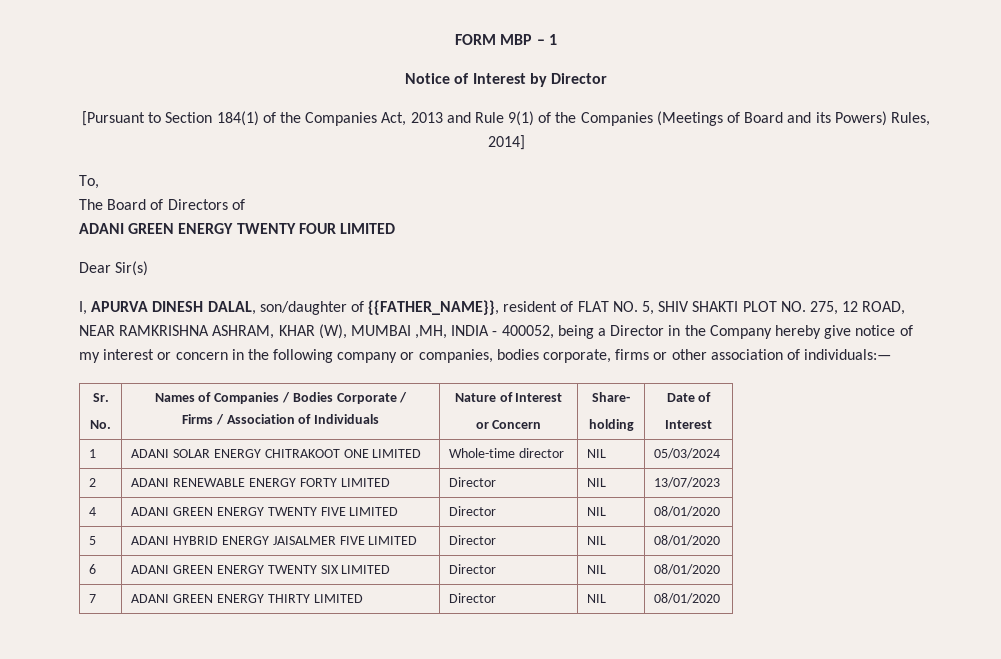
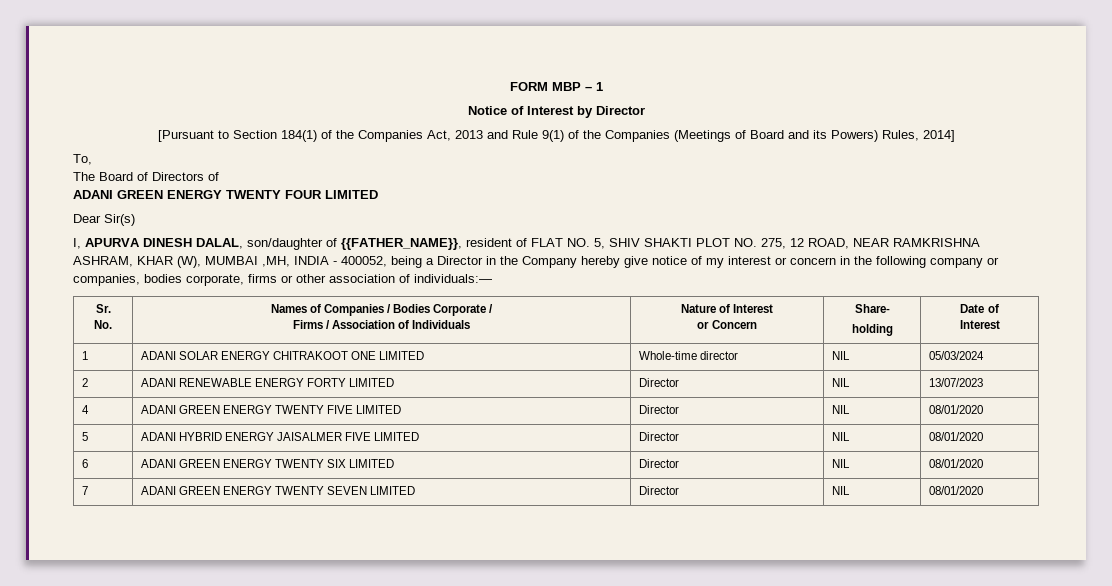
- 7 | ADANI GREEN ENERGY THIRTY LIMITED | Director | NIL | 08/01/2020
+ 7 | ADANI GREEN ENERGY TWENTY SEVEN LIMITED | Director | NIL | 08/01/2020

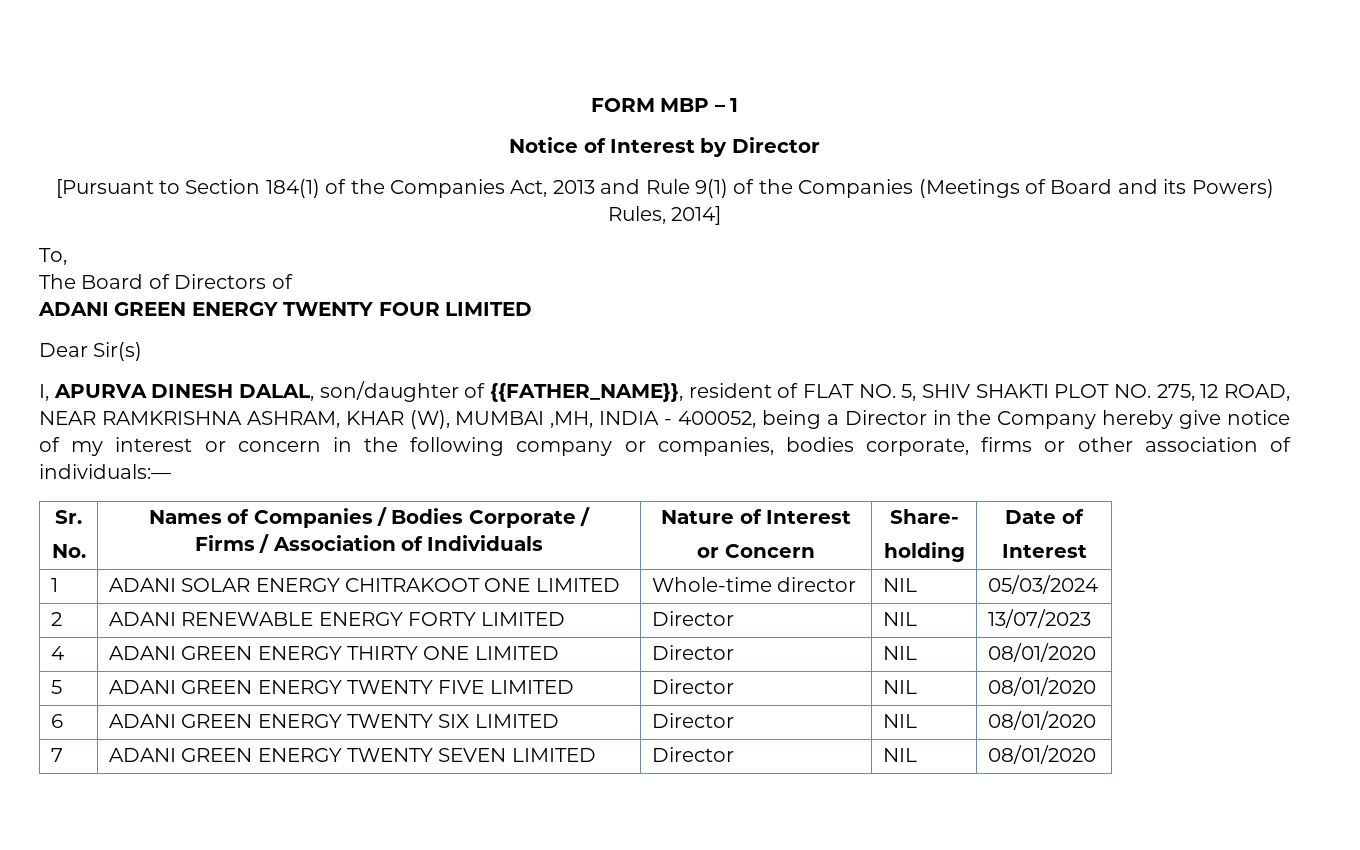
- 4 | ADANI GREEN ENERGY TWENTY FIVE LIMITED | Director | NIL | 08/01/2020
+ 4 | ADANI GREEN ENERGY THIRTY ONE LIMITED | Director | NIL | 08/01/2020
- 5 | ADANI HYBRID ENERGY JAISALMER FIVE LIMITED | Director | NIL | 08/01/2020
+ 5 | ADANI GREEN ENERGY TWENTY FIVE LIMITED | Director | NIL | 08/01/2020

